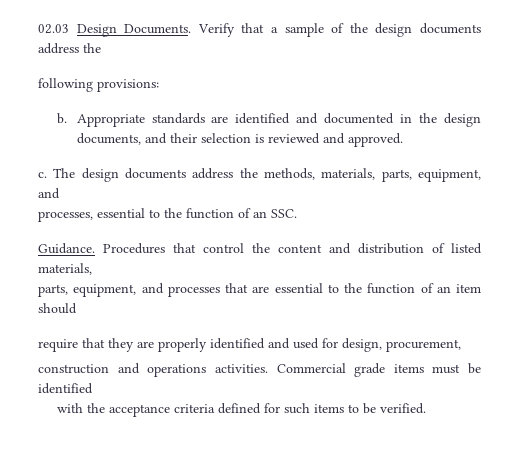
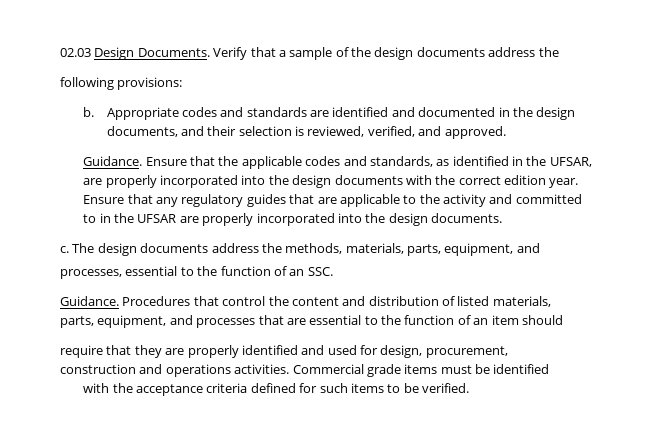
- Appropriate standards are identified and documented in the design documents, and their selection is reviewed and approved.
+ Appropriate codes and standards are identified and documented in the design documents, and their selection is reviewed, verified, and approved.
+ Guidance. Ensure that the applicable codes and standards, as identified in the UFSAR, are properly incorporated into the design documents with the correct edition year. Ensure that any regulatory guides that are applicable to the activity and committed to in the UFSAR are properly incorporated into the design documents.

